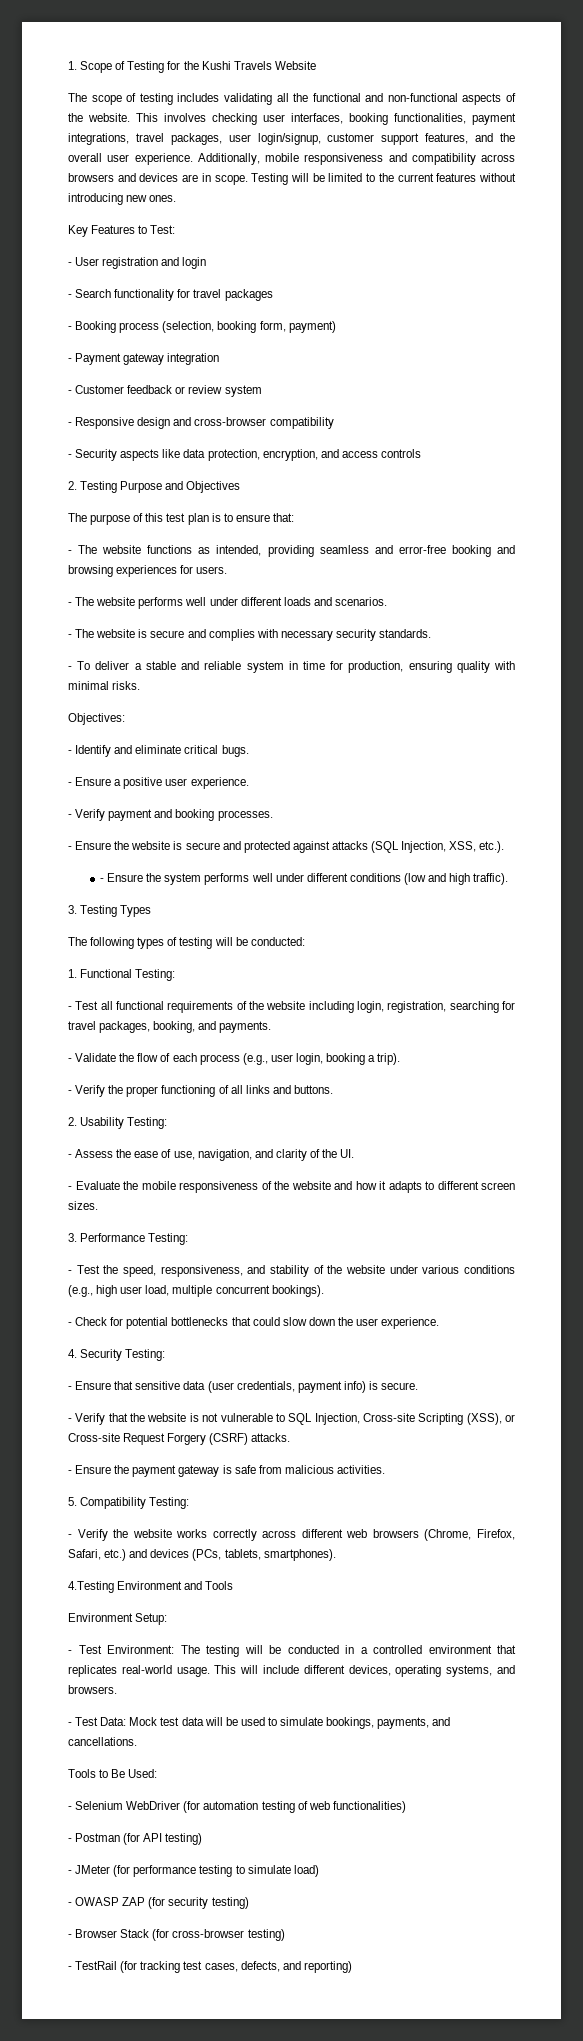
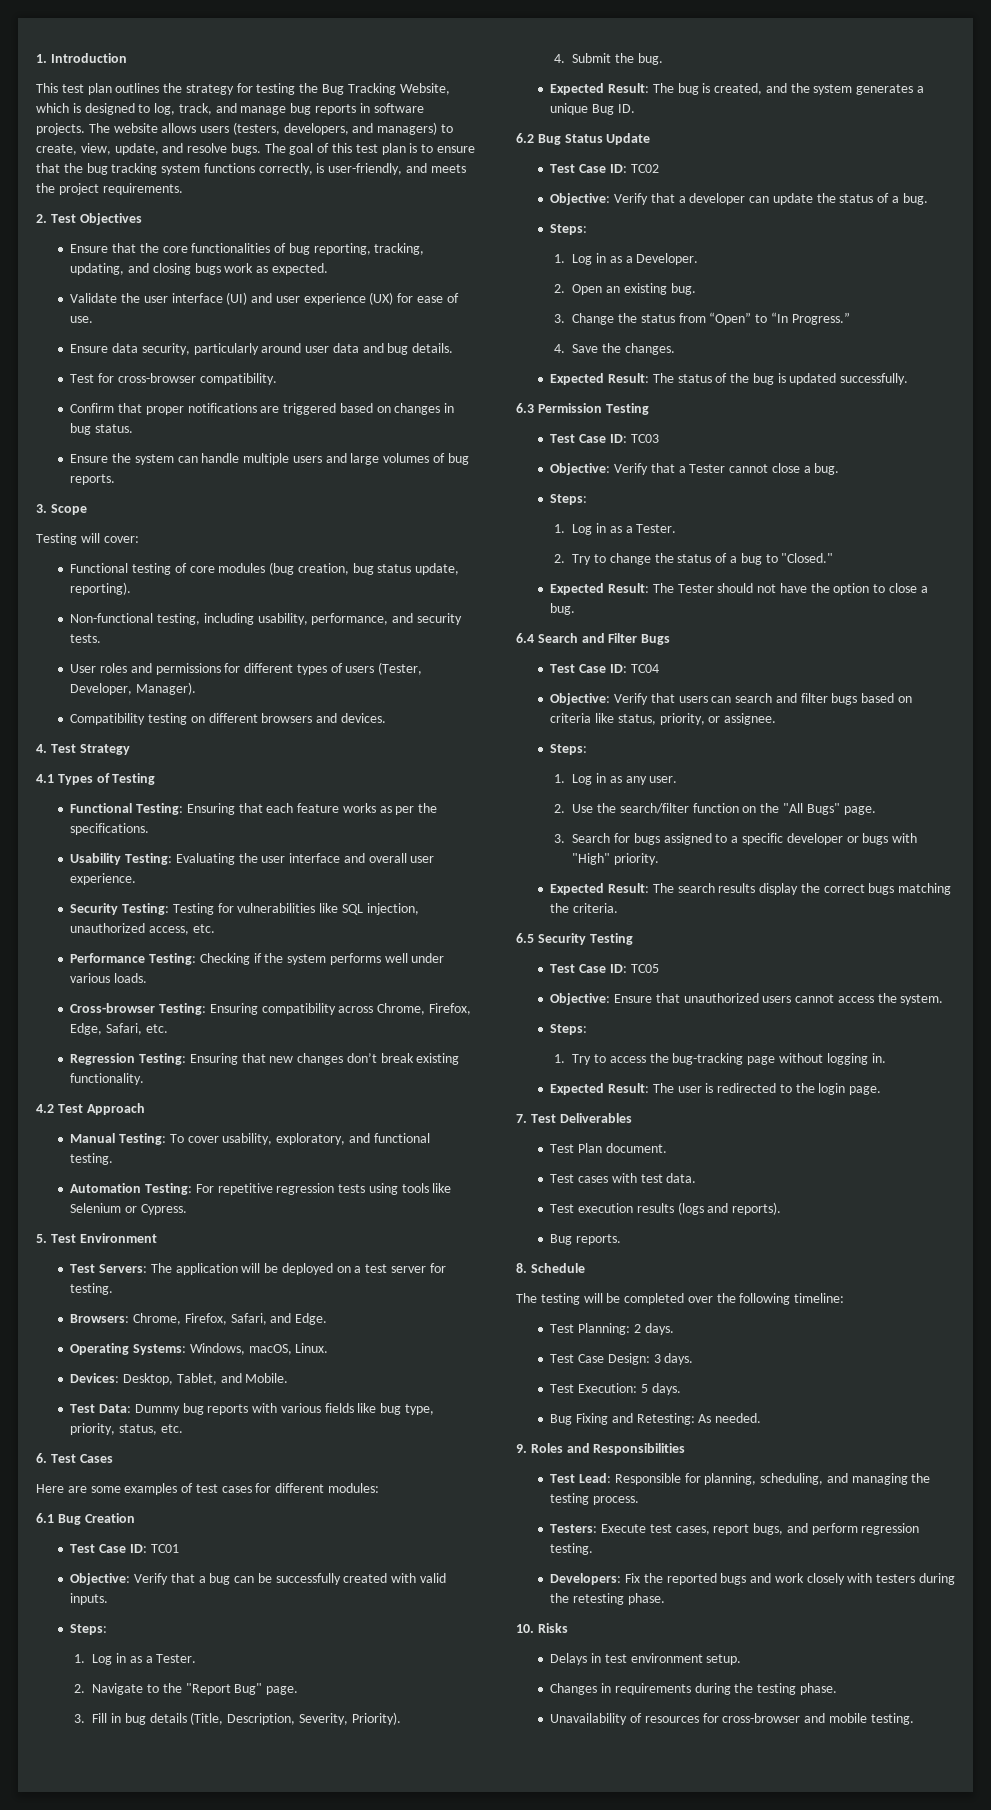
- 1. Scope of Testing for the Kushi Travels Website
- The scope of testing includes validating all the functional and non-functional aspects of the website. This involves checking user interfaces, booking functionalities, payment integrations, travel packages, user login/signup, customer support features, and the overall user experience. Additionally, mobile responsiveness and compatibility across browsers and devices are in scope. Testing will be limited to the current features without introducing new ones.
- Key Features to Test:
- - User registration and login
- - Search functionality for travel packages
- - Booking process (selection, booking form, payment)
- - Payment gateway integration
- - Customer feedback or review system
- - Responsive design and cross-browser compatibility
- - Security aspects like data protection, encryption, and access controls
- 2. Testing Purpose and Objectives
- The purpose of this test plan is to ensure that:
- - The website functions as intended, providing seamless and error-free booking and browsing experiences for users.
- - The website performs well under different loads and scenarios.
- - The website is secure and complies with necessary security standards.
- - To deliver a stable and reliable system in time for production, ensuring quality with minimal risks.
- Objectives:
- - Identify and eliminate critical bugs.
- - Ensure a positive user experience.
- - Verify payment and booking processes.
- - Ensure the website is secure and protected against attacks (SQL Injection, XSS, etc.).
- - Ensure the system performs well under different conditions (low and high traffic).
- 3. Testing Types
- The following types of testing will be conducted:
- 1. Functional Testing:
- - Test all functional requirements of the website including login, registration, searching for travel packages, booking, and payments.
- - Validate the flow of each process (e.g., user login, booking a trip).
- - Verify the proper functioning of all links and buttons.
- 2. Usability Testing:
- - Assess the ease of use, navigation, and clarity of the UI.
- - Evaluate the mobile responsiveness of the website and how it adapts to different screen sizes.
- 3. Performance Testing:
- - Test the speed, responsiveness, and stability of the website under various conditions (e.g., high user load, multiple concurrent bookings).
- - Check for potential bottlenecks that could slow down the user experience.
- 4. Security Testing:
- - Ensure that sensitive data (user credentials, payment info) is secure.
- - Verify that the website is not vulnerable to SQL Injection, Cross-site Scripting (XSS), or Cross-site Request Forgery (CSRF) attacks.
- - Ensure the payment gateway is safe from malicious activities.
- 5. Compatibility Testing:
- - Verify the website works correctly across different web browsers (Chrome, Firefox, Safari, etc.) and devices (PCs, tablets, smartphones).
- 4.Testing Environment and Tools
- Environment Setup:
- - Test Environment: The testing will be conducted in a controlled environment that replicates real-world usage. This will include different devices, operating systems, and browsers.
- - Test Data: Mock test data will be used to simulate bookings, payments, and cancellations.
- Tools to Be Used:
- - Selenium WebDriver (for automation testing of web functionalities)
- - Postman (for API testing)
- - JMeter (for performance testing to simulate load)
- - OWASP ZAP (for security testing)
- - Browser Stack (for cross-browser testing)
- - TestRail (for tracking test cases, defects, and reporting)
+ 1. Introduction
+ This test plan outlines the strategy for testing the Bug Tracking Website, which is designed to log, track, and manage bug reports in software projects. The website allows users (testers, developers, and managers) to create, view, update, and resolve bugs. The goal of this test plan is to ensure that the bug tracking system functions correctly, is user-friendly, and meets the project requirements.
+ 2. Test Objectives
+ Ensure that the core functionalities of bug reporting, tracking, updating, and closing bugs work as expected.
+ Validate the user interface (UI) and user experience (UX) for ease of use.
+ Ensure data security, particularly around user data and bug details.
+ Test for cross-browser compatibility.
+ Confirm that proper notifications are triggered based on changes in bug status.
+ Ensure the system can handle multiple users and large volumes of bug reports.
+ 3. Scope
+ Testing will cover:
+ Functional testing of core modules (bug creation, bug status update, reporting).
+ Non-functional testing, including usability, performance, and security tests.
+ User roles and permissions for different types of users (Tester, Developer, Manager).
+ Compatibility testing on different browsers and devices.
+ 4. Test Strategy
+ 4.1 Types of Testing
+ Functional Testing: Ensuring that each feature works as per the specifications.
+ Usability Testing: Evaluating the user interface and overall user experience.
+ Security Testing: Testing for vulnerabilities like SQL injection, unauthorized access, etc.
+ Performance Testing: Checking if the system performs well under various loads.
+ Cross-browser Testing: Ensuring compatibility across Chrome, Firefox, Edge, Safari, etc.
+ Regression Testing: Ensuring that new changes don’t break existing functionality.
+ 4.2 Test Approach
+ Manual Testing: To cover usability, exploratory, and functional testing.
+ Automation Testing: For repetitive regression tests using tools like Selenium or Cypress.
+ 5. Test Environment
+ Test Servers: The application will be deployed on a test server for testing.
+ Browsers: Chrome, Firefox, Safari, and Edge.
+ Operating Systems: Windows, macOS, Linux.
+ Devices: Desktop, Tablet, and Mobile.
+ Test Data: Dummy bug reports with various fields like bug type, priority, status, etc.
+ 6. Test Cases
+ Here are some examples of test cases for different modules:
+ 6.1 Bug Creation
+ Test Case ID: TC01
+ Objective: Verify that a bug can be successfully created with valid inputs.
+ Steps:
+ 1. Log in as a Tester.
+ 2. Navigate to the "Report Bug" page.
+ 3. Fill in bug details (Title, Description, Severity, Priority).
+ 4. Submit the bug.
+ Expected Result: The bug is created, and the system generates a unique Bug ID.
+ 6.2 Bug Status Update
+ Test Case ID: TC02
+ Objective: Verify that a developer can update the status of a bug.
+ Steps:
+ 1. Log in as a Developer.
+ 2. Open an existing bug.
+ 3. Change the status from “Open” to “In Progress.”
+ 4. Save the changes.
+ Expected Result: The status of the bug is updated successfully.
+ 6.3 Permission Testing
+ Test Case ID: TC03
+ Objective: Verify that a Tester cannot close a bug.
+ Steps:
+ 1. Log in as a Tester.
+ 2. Try to change the status of a bug to "Closed."
+ Expected Result: The Tester should not have the option to close a bug.
+ 6.4 Search and Filter Bugs
+ Test Case ID: TC04
+ Objective: Verify that users can search and filter bugs based on criteria like status, priority, or assignee.
+ Steps:
+ 1. Log in as any user.
+ 2. Use the search/filter function on the "All Bugs" page.
+ 3. Search for bugs assigned to a specific developer or bugs with "High" priority.
+ Expected Result: The search results display the correct bugs matching the criteria.
+ 6.5 Security Testing
+ Test Case ID: TC05
+ Objective: Ensure that unauthorized users cannot access the system.
+ Steps:
+ 1. Try to access the bug-tracking page without logging in.
+ Expected Result: The user is redirected to the login page.
+ 7. Test Deliverables
+ Test Plan document.
+ Test cases with test data.
+ Test execution results (logs and reports).
+ Bug reports.
+ 8. Schedule
+ The testing will be completed over the following timeline:
+ Test Planning: 2 days.
+ Test Case Design: 3 days.
+ Test Execution: 5 days.
+ Bug Fixing and Retesting: As needed.
+ 9. Roles and Responsibilities
+ Test Lead: Responsible for planning, scheduling, and managing the testing process.
+ Testers: Execute test cases, report bugs, and perform regression testing.
+ Developers: Fix the reported bugs and work closely with testers during the retesting phase.
+ 10. Risks
+ Delays in test environment setup.
+ Changes in requirements during the testing phase.
+ Unavailability of resources for cross-browser and mobile testing.

